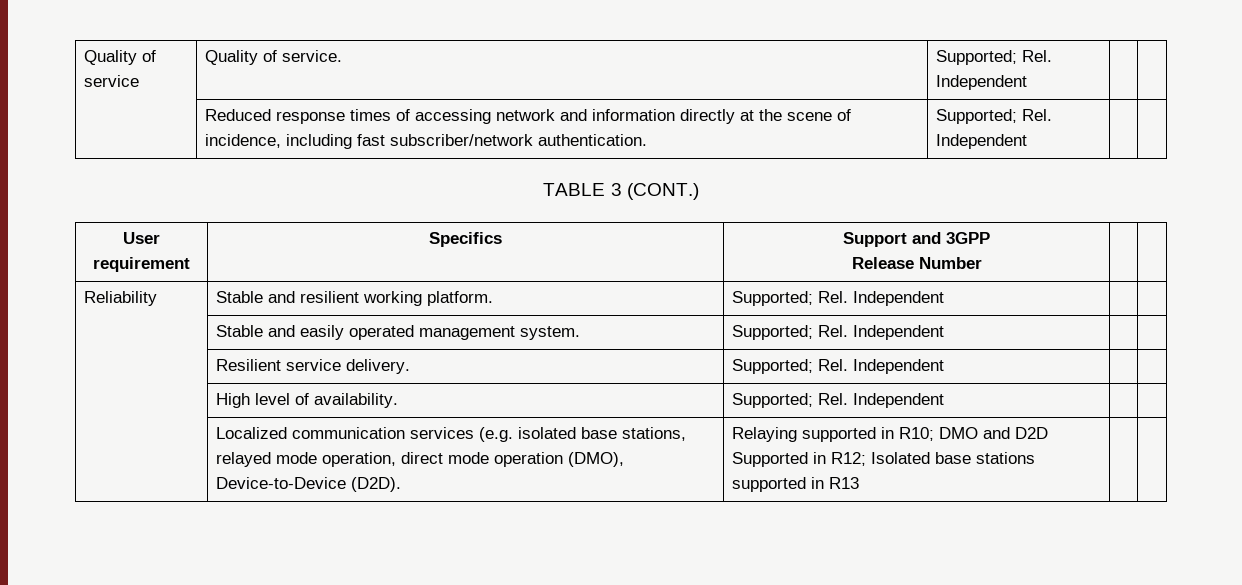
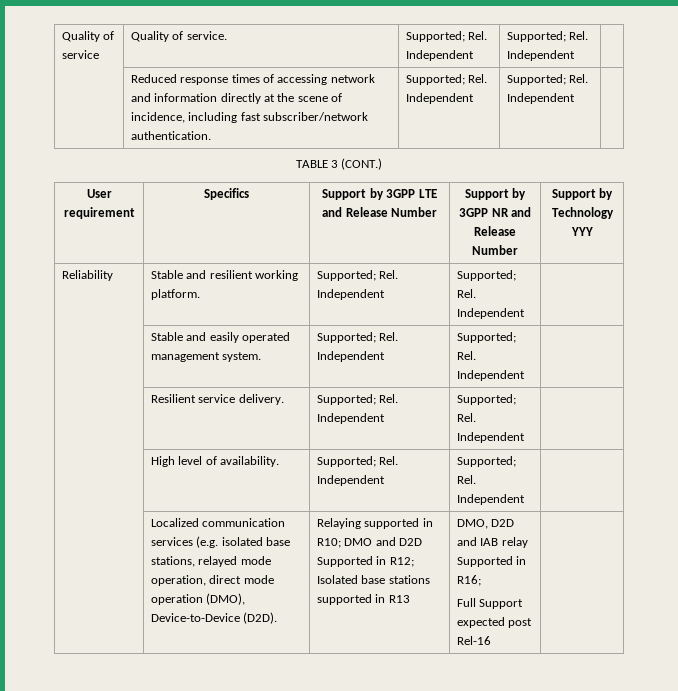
- Quality of service | Quality of service. | Supported; Rel. Independent | |
+ Quality of service | Quality of service. | Supported; Rel. Independent | Supported; Rel. Independent |
- | Reduced response times of accessing network and information directly at the scene of incidence, including fast subscriber/network authentication. | Supported; Rel. Independent | |
+ | Reduced response times of accessing network and information directly at the scene of incidence, including fast subscriber/network authentication. | Supported; Rel. Independent | Supported; Rel. Independent |
- User requirement | Specifics | Support and 3GPP
- Release Number | |
+ User requirement | Specifics | Support by 3GPP LTE and Release Number | Support by 3GPP NR and Release Number | Support by Technology YYY
- Reliability | Stable and resilient working platform. | Supported; Rel. Independent | |
+ Reliability | Stable and resilient working platform. | Supported; Rel. Independent | Supported; Rel. Independent |
- | Stable and easily operated management system. | Supported; Rel. Independent | |
+ | Stable and easily operated management system. | Supported; Rel. Independent | Supported; Rel. Independent |
- | Resilient service delivery. | Supported; Rel. Independent | |
+ | Resilient service delivery. | Supported; Rel. Independent | Supported; Rel. Independent |
- | High level of availability. | Supported; Rel. Independent | |
+ | High level of availability. | Supported; Rel. Independent | Supported; Rel. Independent |
+ DMO, D2D and IAB relay Supported in R16;
+ Full Support expected post Rel-16

